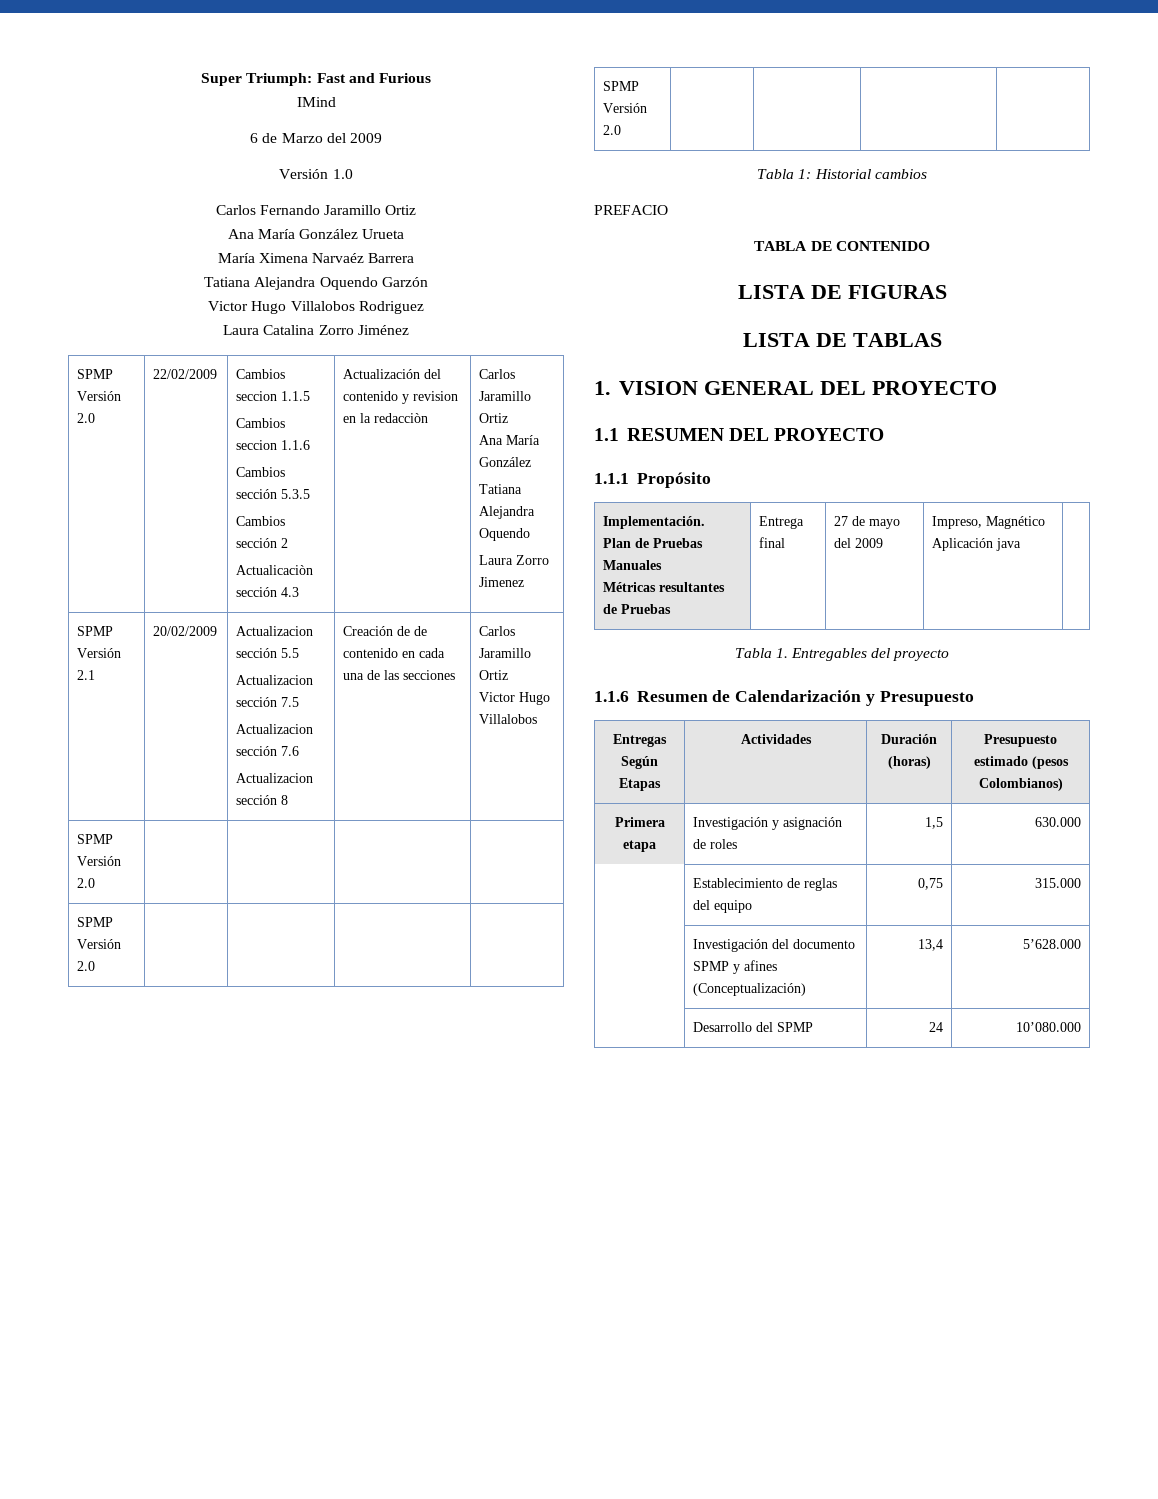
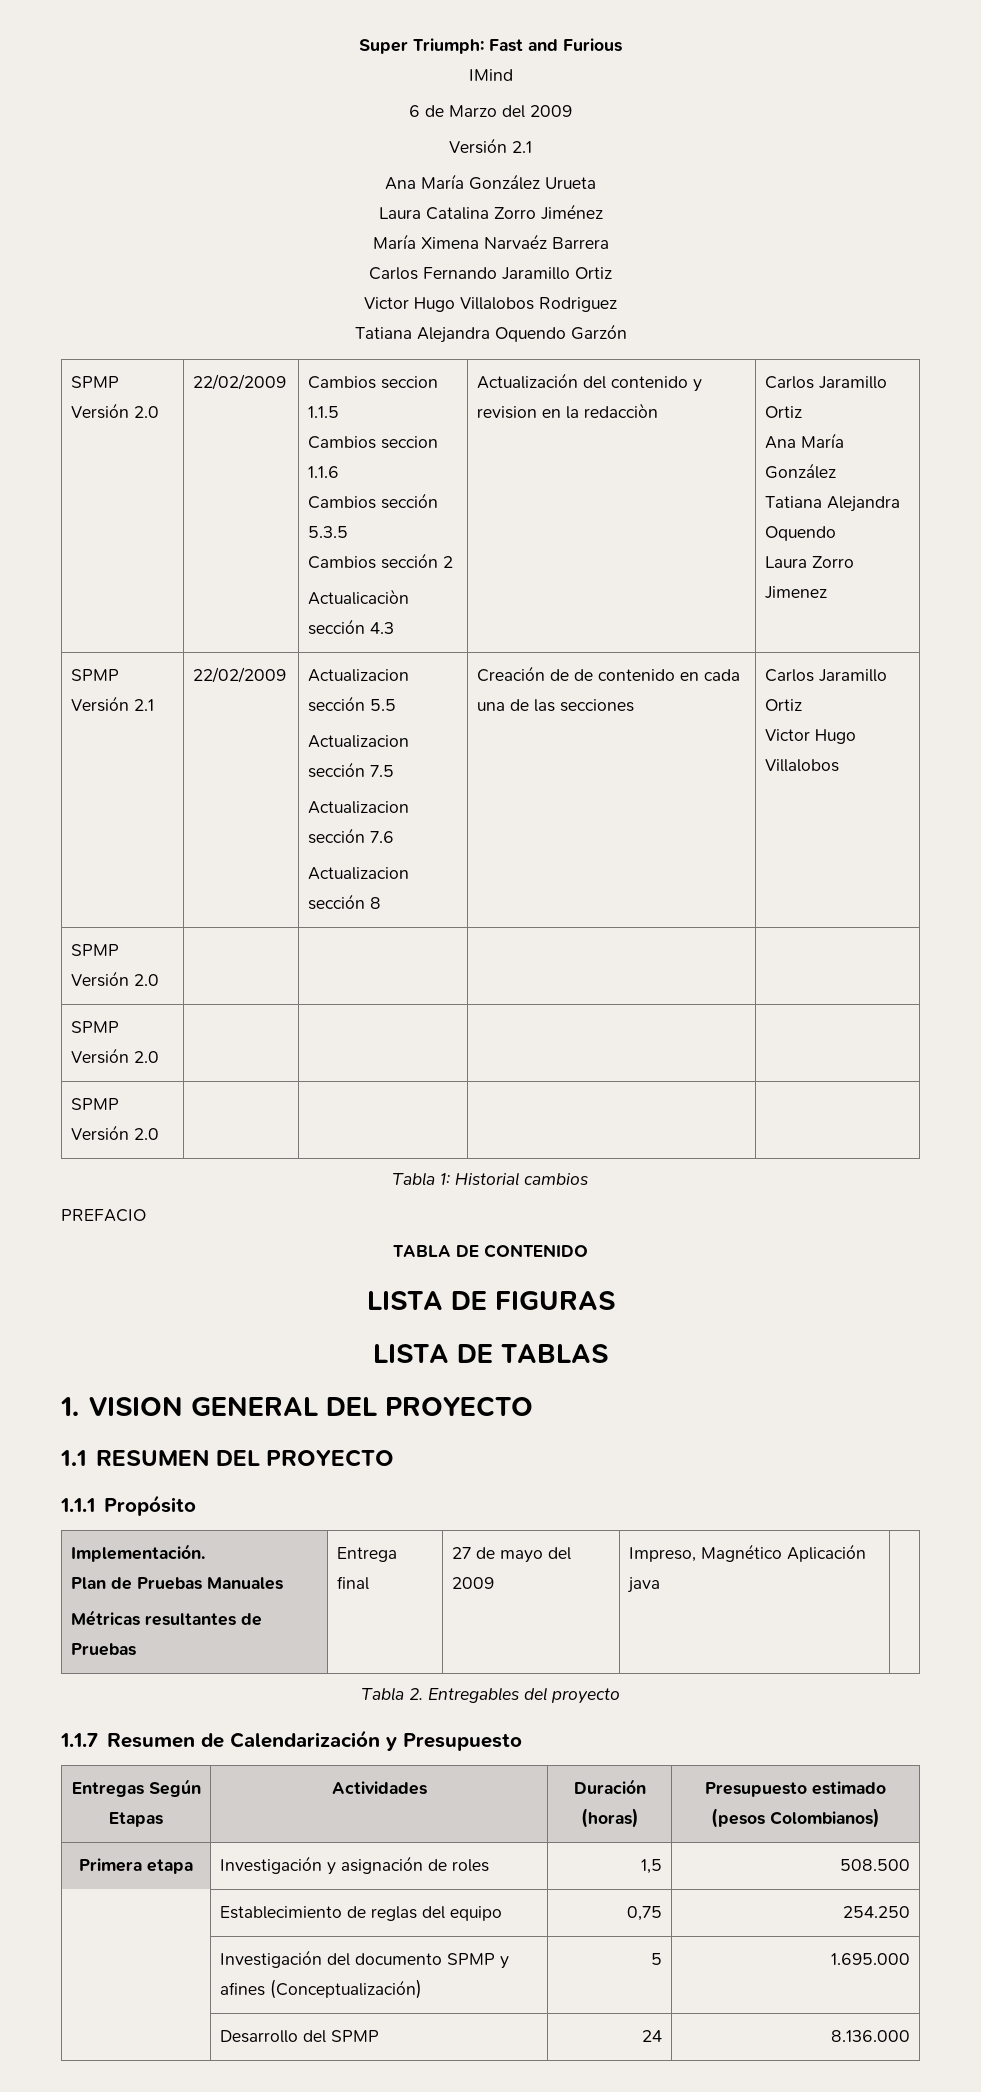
  6 de Marzo del 2009
- Versión 1.0
+ Versión 2.1
+ Ana María González Urueta
+ Laura Catalina Zorro Jiménez
+ María Ximena Narvaéz Barrera
  Carlos Fernando Jaramillo Ortiz
- Ana María González Urueta
- María Ximena Narvaéz Barrera
+ Victor Hugo Villalobos Rodriguez
  Tatiana Alejandra Oquendo Garzón
- Victor Hugo Villalobos Rodriguez
- Laura Catalina Zorro Jiménez
- SPMP Versión 2.1 | 20/02/2009 | Actualizacion sección 5.5
+ SPMP Versión 2.1 | 22/02/2009 | Actualizacion sección 5.5
- Tabla 1. Entregables del proyecto
+ Tabla 2. Entregables del proyecto
- 1.1.6 Resumen de Calendarización y Presupuesto
+ 1.1.7 Resumen de Calendarización y Presupuesto
- Primera etapa | Investigación y asignación de roles | 1,5 | 630.000
+ Primera etapa | Investigación y asignación de roles | 1,5 | 508.500
- | Establecimiento de reglas del equipo | 0,75 | 315.000
+ | Establecimiento de reglas del equipo | 0,75 | 254.250
- | Investigación del documento SPMP y afines (Conceptualización) | 13,4 | 5’628.000
+ | Investigación del documento SPMP y afines (Conceptualización) | 5 | 1.695.000
- | Desarrollo del SPMP | 24 | 10’080.000
+ | Desarrollo del SPMP | 24 | 8.136.000

